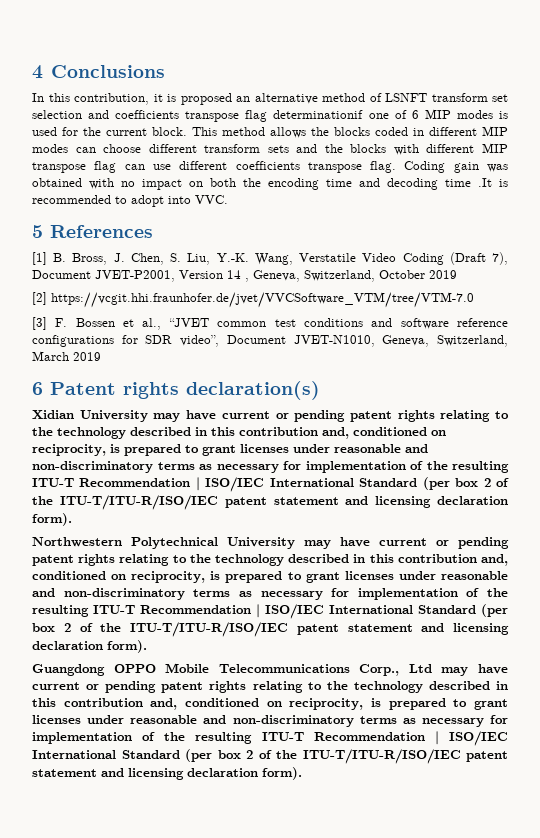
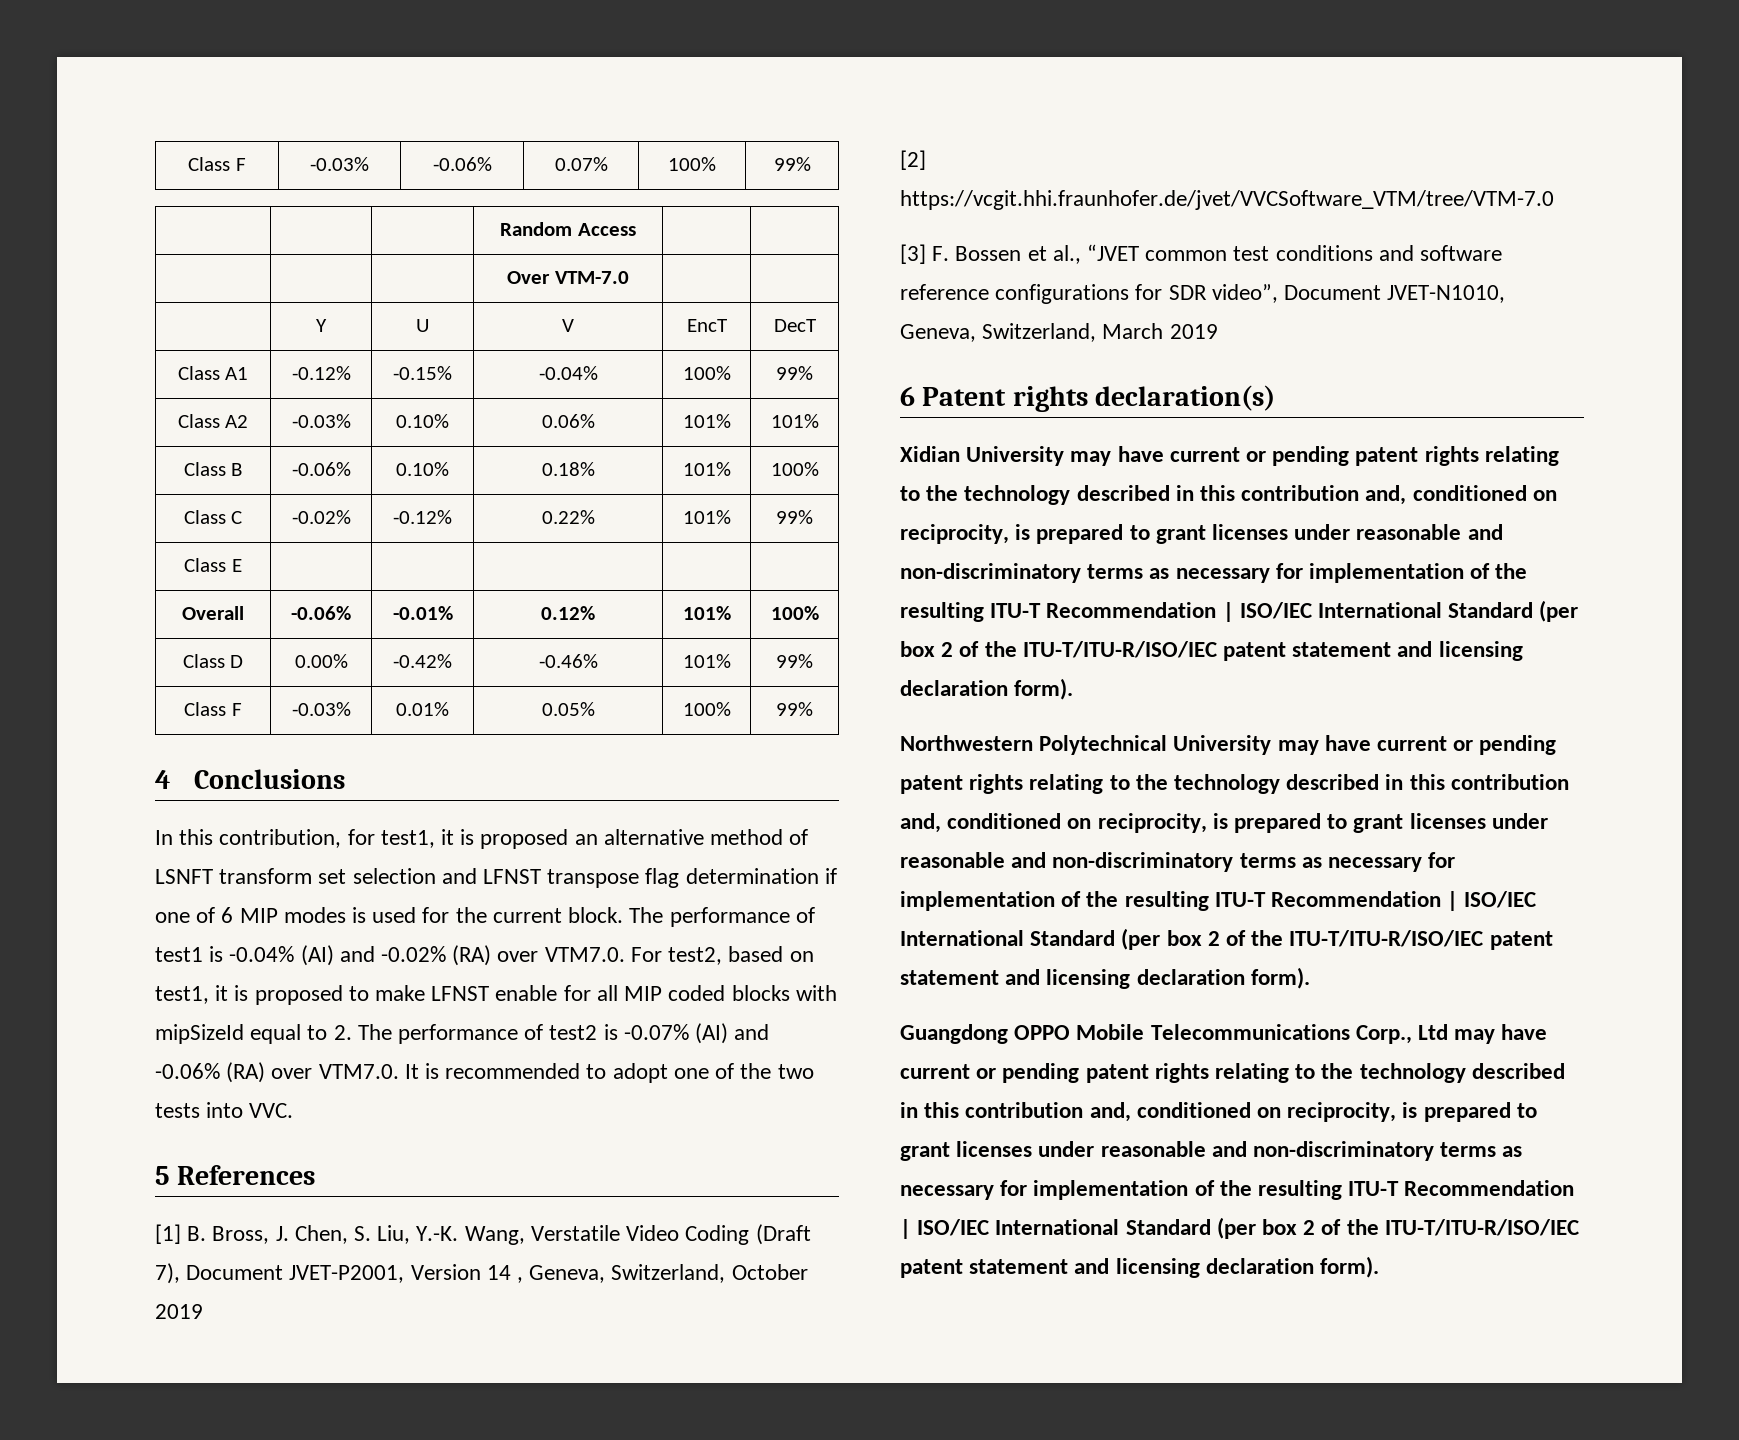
+ Class F | -0.03% | -0.06% | 0.07% | 100% | 99%
+ | | | Random Access | |
+ | | | Over VTM-7.0 | |
+ | Y | U | V | EncT | DecT
+ Class A1 | -0.12% | -0.15% | -0.04% | 100% | 99%
+ Class A2 | -0.03% | 0.10% | 0.06% | 101% | 101%
+ Class B | -0.06% | 0.10% | 0.18% | 101% | 100%
+ Class C | -0.02% | -0.12% | 0.22% | 101% | 99%
+ Class E | | | | |
+ Overall | -0.06% | -0.01% | 0.12% | 101% | 100%
+ Class D | 0.00% | -0.42% | -0.46% | 101% | 99%
+ Class F | -0.03% | 0.01% | 0.05% | 100% | 99%
- In this contribution, it is proposed an alternative method of LSNFT transform set selection and coefficients transpose flag determinationif one of 6 MIP modes is used for the current block.
+ In this contribution, for test1, it is proposed an alternative method of LSNFT transform set selection and LFNST transpose flag determination if one of 6 MIP modes is used for the current block.
- This method allows the blocks coded in different MIP modes can choose different transform sets and the blocks with different MIP transpose flag can use different coefficients transpose flag. Coding gain was obtained with no impact on both the encoding time and decoding time .It is recommended to adopt into VVC.
+ The performance of test1 is -0.04% (AI) and -0.02% (RA) over VTM7.0. For test2, based on test1, it is proposed to make LFNST enable for all MIP coded blocks with mipSizeId equal to 2. The performance of test2 is -0.07% (AI) and -0.06% (RA) over VTM7.0. It is recommended to adopt one of the two tests into VVC.

